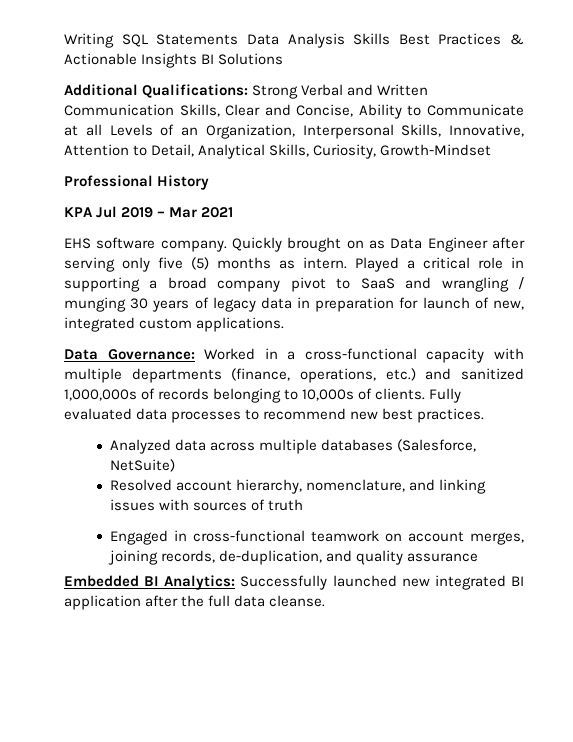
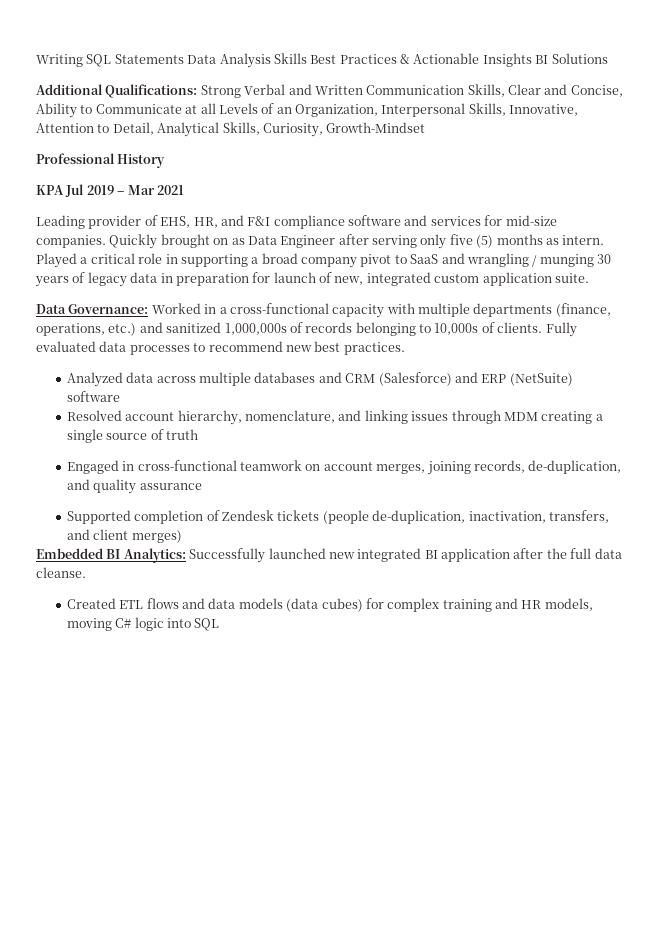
- EHS software company.
+ Leading provider of EHS, HR, and F&I compliance software and services for mid-size companies.
- Played a critical role in supporting a broad company pivot to SaaS and wrangling / munging 30 years of legacy data in preparation for launch of new, integrated custom applications.
+ Played a critical role in supporting a broad company pivot to SaaS and wrangling / munging 30 years of legacy data in preparation for launch of new, integrated custom application suite.
- Analyzed data across multiple databases (Salesforce, NetSuite)
+ Analyzed data across multiple databases and CRM (Salesforce) and ERP (NetSuite) software
- Resolved account hierarchy, nomenclature, and linking issues with sources of truth
+ Resolved account hierarchy, nomenclature, and linking issues through MDM creating a single source of truth
+ Supported completion of Zendesk tickets (people de-duplication, inactivation, transfers, and client merges)
+ Created ETL flows and data models (data cubes) for complex training and HR models, moving C# logic into SQL

